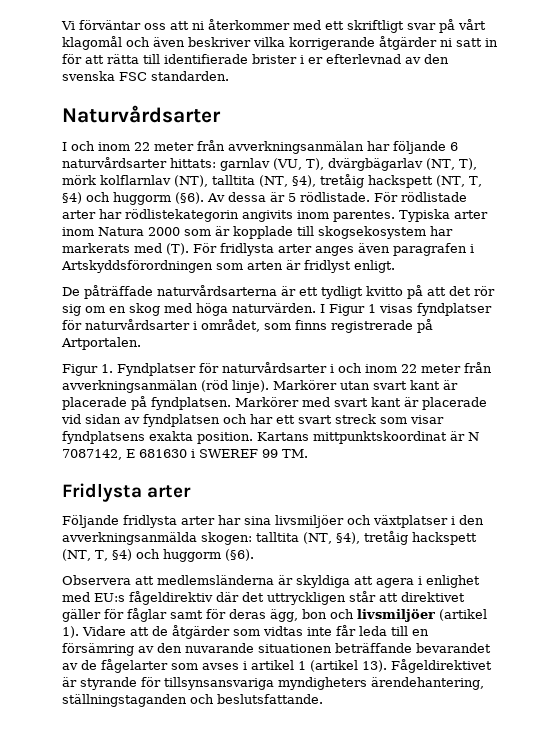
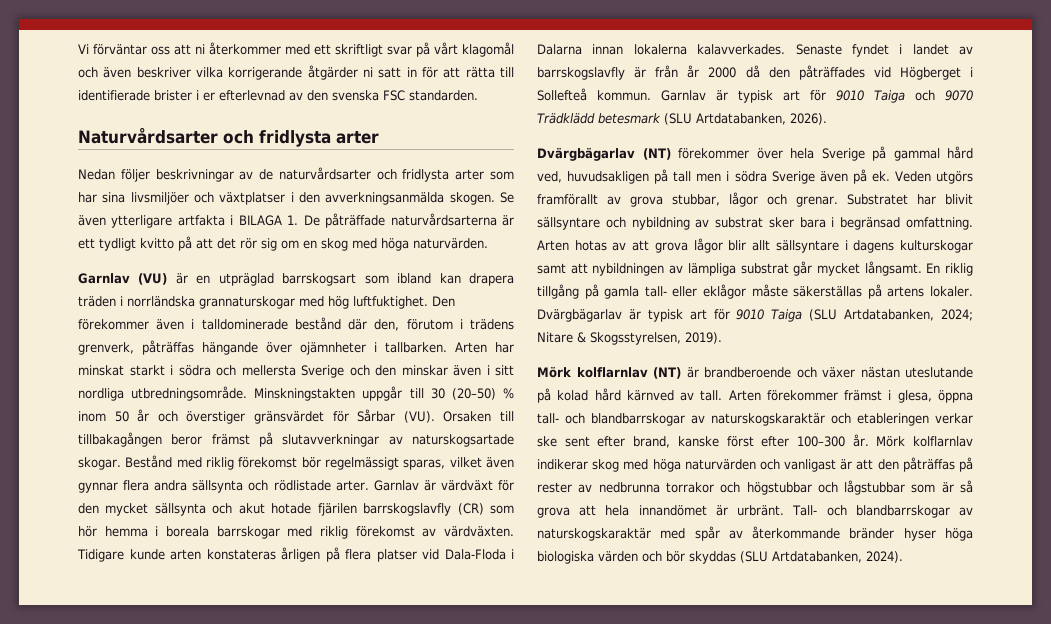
- Naturvårdsarter
- I och inom 22 meter från avverkningsanmälan har följande 6 naturvårdsarter hittats: garnlav (VU, T), dvärgbägarlav (NT, T), mörk kolflarnlav (NT), talltita (NT, §4), tretåig hackspett (NT, T, §4) och huggorm (§6). Av dessa är 5 rödlistade. För rödlistade arter har rödlistekategorin angivits inom parentes. Typiska arter inom Natura 2000 som är kopplade till skogsekosystem har markerats med (T). För fridlysta arter anges även paragrafen i Artskyddsförordningen som arten är fridlyst enligt.
- De påträffade naturvårdsarterna är ett tydligt kvitto på att det rör sig om en skog med höga naturvärden. I Figur 1 visas fyndplatser för naturvårdsarter i området, som finns registrerade på Artportalen.
- Figur 1. Fyndplatser för naturvårdsarter i och inom 22 meter från avverkningsanmälan (röd linje). Markörer utan svart kant är placerade på fyndplatsen. Markörer med svart kant är placerade vid sidan av fyndplatsen och har ett svart streck som visar fyndplatsens exakta position. Kartans mittpunktskoordinat är N 7087142, E 681630 i SWEREF 99 TM.
- Fridlysta arter
- Följande fridlysta arter har sina livsmiljöer och växtplatser i den avverkningsanmälda skogen: talltita (NT, §4), tretåig hackspett (NT, T, §4) och huggorm (§6).
- Observera att medlemsländerna är skyldiga att agera i enlighet med EU:s fågeldirektiv där det uttryckligen står att direktivet gäller för fåglar samt för deras ägg, bon och livsmiljöer (artikel 1). Vidare att de åtgärder som vidtas inte får leda till en försämring av den nuvarande situationen beträffande bevarandet av de fågelarter som avses i artikel 1 (artikel 13). Fågeldirektivet är styrande för tillsynsansvariga myndigheters ärendehantering, ställningstaganden och beslutsfattande.
+ Naturvårdsarter och fridlysta arter
+ Nedan följer beskrivningar av de naturvårdsarter och fridlysta arter som har sina livsmiljöer och växtplatser i den avverkningsanmälda skogen. Se även ytterligare artfakta i BILAGA 1. De påträffade naturvårdsarterna är ett tydligt kvitto på att det rör sig om en skog med höga naturvärden.
+ Garnlav (VU) är en utpräglad barrskogsart som ibland kan drapera träden i norrländska grannaturskogar med hög luftfuktighet. Den förekommer även i talldominerade bestånd där den, förutom i trädens grenverk, påträffas hängande över ojämnheter i tallbarken. Arten har minskat starkt i södra och mellersta Sverige och den minskar även i sitt nordliga utbredningsområde. Minskningstakten uppgår till 30 (20–50) % inom 50 år och överstiger gränsvärdet för Sårbar (VU). Orsaken till tillbakagången beror främst på slutavverkningar av naturskogsartade skogar. Bestånd med riklig förekomst bör regelmässigt sparas, vilket även gynnar flera andra sällsynta och rödlistade arter. Garnlav är värdväxt för den mycket sällsynta och akut hotade fjärilen barrskogslavfly (CR) som hör hemma i boreala barrskogar med riklig förekomst av värdväxten. Tidigare kunde arten konstateras årligen på flera platser vid Dala-Floda i Dalarna innan lokalerna kalavverkades. Senaste fyndet i landet av barrskogslavfly är från år 2000 då den påträffades vid Högberget i Sollefteå kommun. Garnlav är typisk art för 9010 Taiga och 9070 Trädklädd betesmark (SLU Artdatabanken, 2026).
+ Dvärgbägarlav (NT) förekommer över hela Sverige på gammal hård ved, huvudsakligen på tall men i södra Sverige även på ek. Veden utgörs framförallt av grova stubbar, lågor och grenar. Substratet har blivit sällsyntare och nybildning av substrat sker bara i begränsad omfattning. Arten hotas av att grova lågor blir allt sällsyntare i dagens kulturskogar samt att nybildningen av lämpliga substrat går mycket långsamt. En riklig tillgång på gamla tall- eller eklågor måste säkerställas på artens lokaler. Dvärgbägarlav är typisk art för 9010 Taiga (SLU Artdatabanken, 2024; Nitare & Skogsstyrelsen, 2019).
+ Mörk kolflarnlav (NT) är brandberoende och växer nästan uteslutande på kolad hård kärnved av tall. Arten förekommer främst i glesa, öppna tall- och blandbarrskogar av naturskogskaraktär och etableringen verkar ske sent efter brand, kanske först efter 100–300 år. Mörk kolflarnlav indikerar skog med höga naturvärden och vanligast är att den påträffas på rester av nedbrunna torrakor och högstubbar och lågstubbar som är så grova att hela innandömet är urbränt. Tall- och blandbarrskogar av naturskogskaraktär med spår av återkommande bränder hyser höga biologiska värden och bör skyddas (SLU Artdatabanken, 2024).

